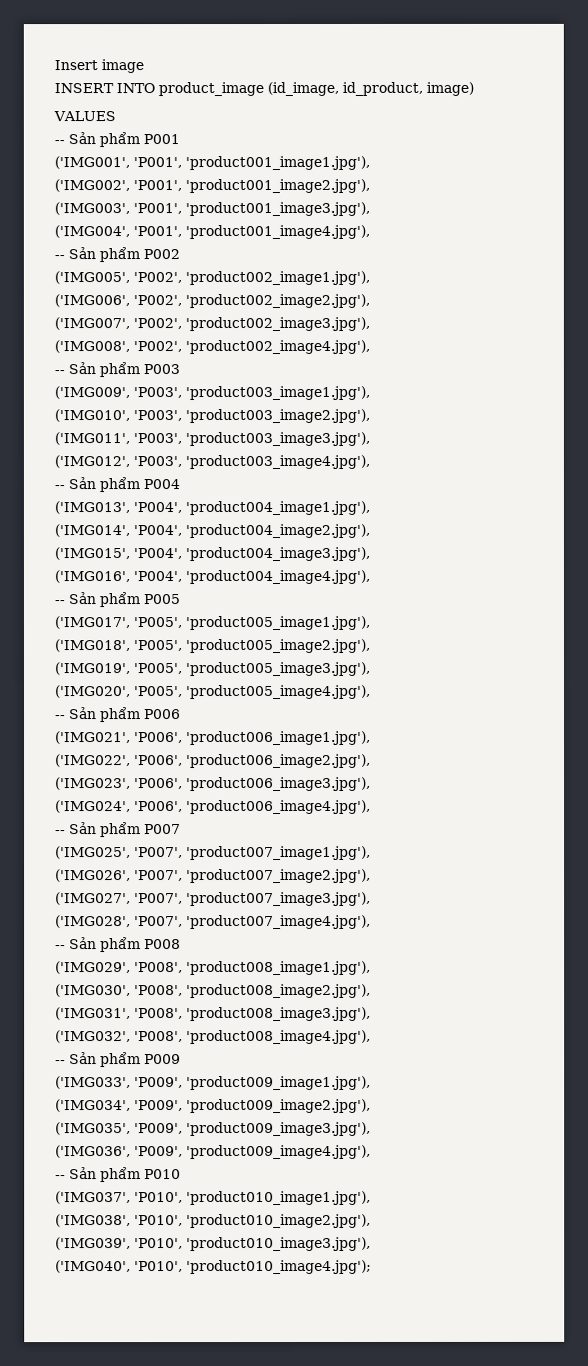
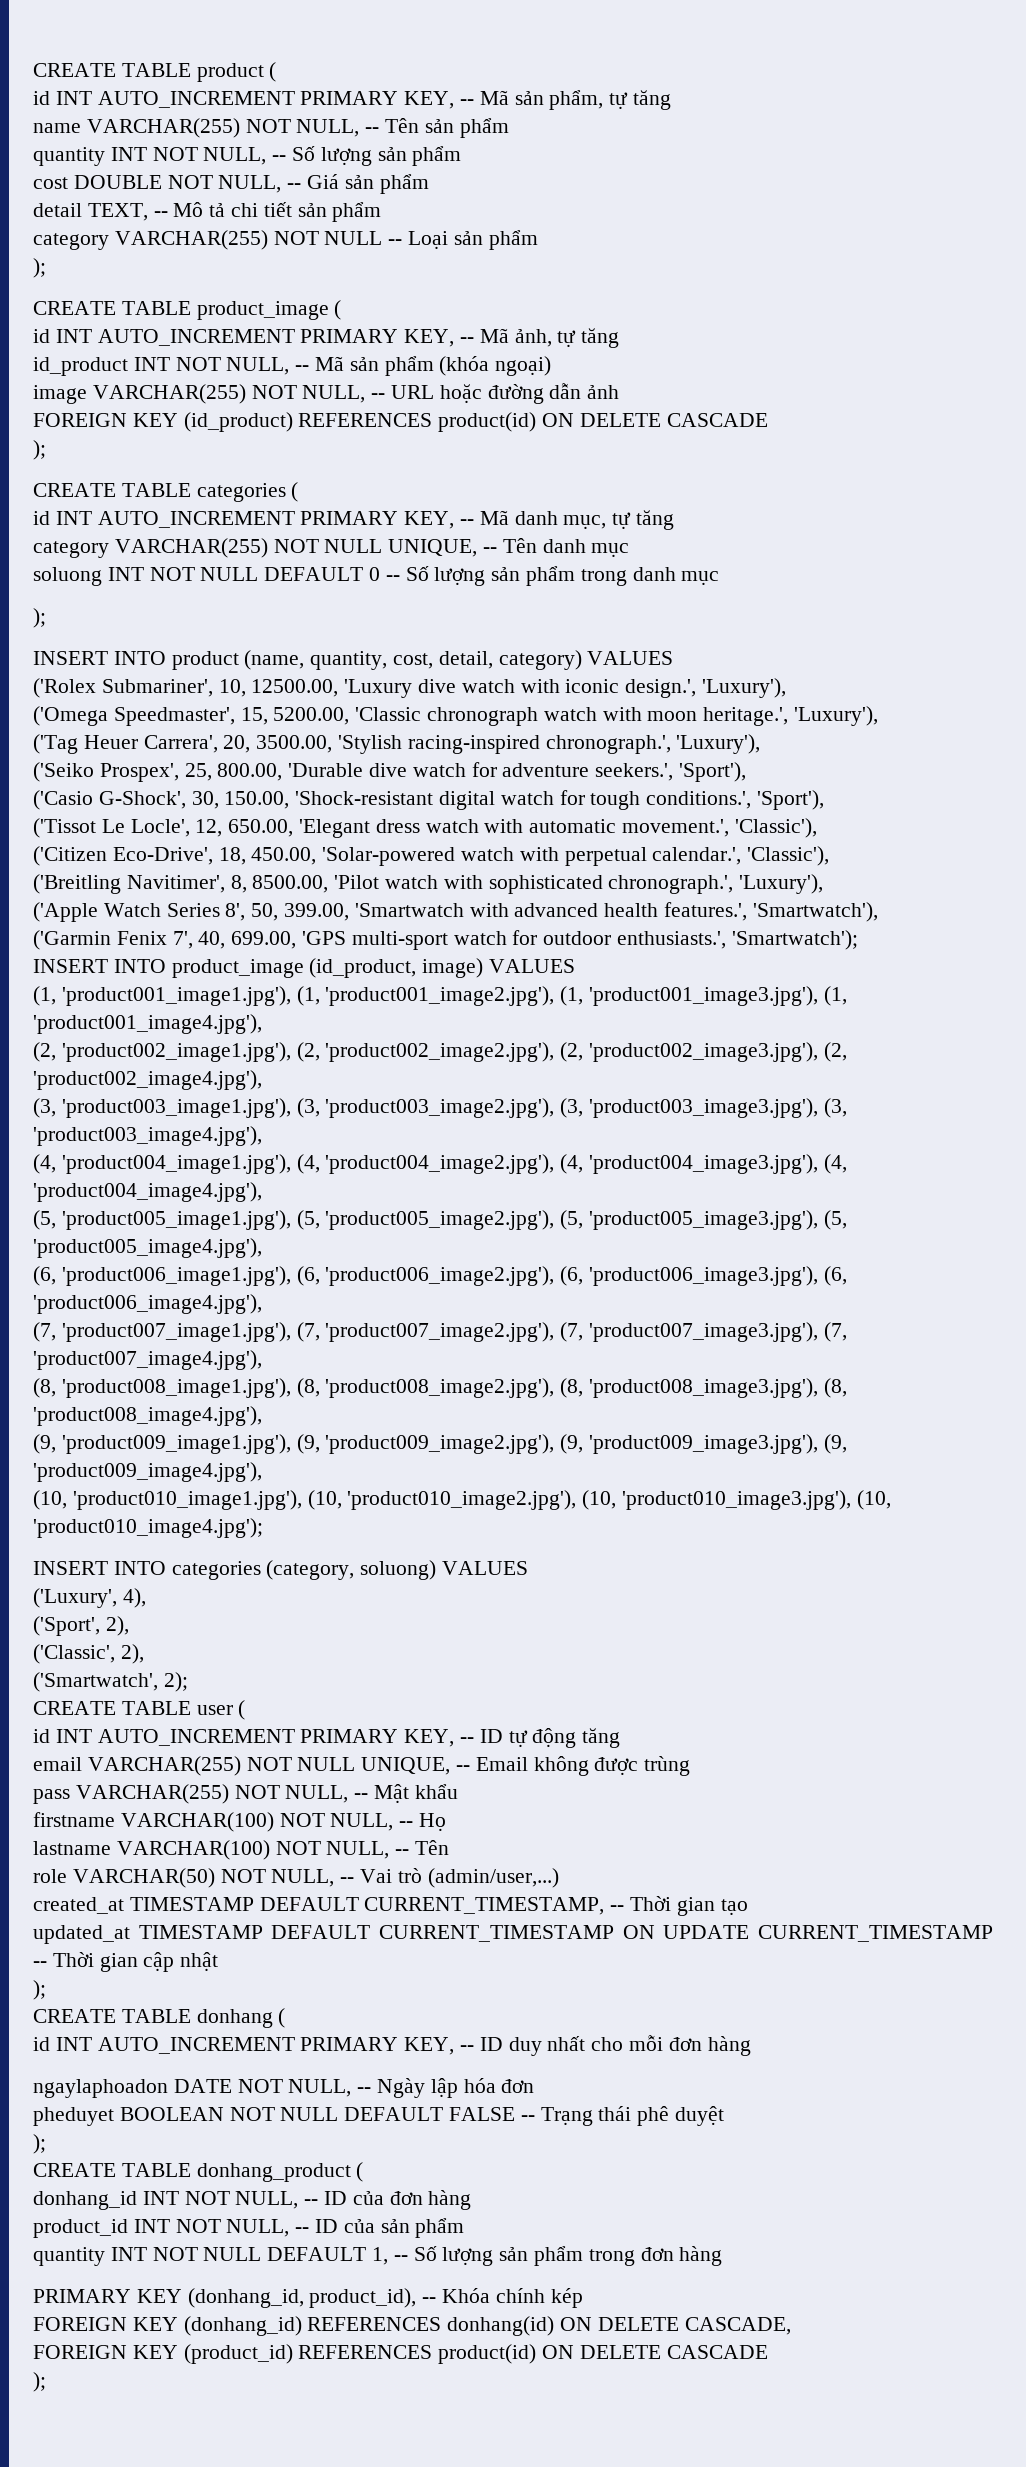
- Insert image
+ CREATE TABLE product (
+ id INT AUTO_INCREMENT PRIMARY KEY, -- Mã sản phẩm, tự tăng
+ name VARCHAR(255) NOT NULL, -- Tên sản phẩm
+ quantity INT NOT NULL, -- Số lượng sản phẩm
+ cost DOUBLE NOT NULL, -- Giá sản phẩm
+ detail TEXT, -- Mô tả chi tiết sản phẩm
+ category VARCHAR(255) NOT NULL -- Loại sản phẩm
+ );
+ CREATE TABLE product_image (
+ id INT AUTO_INCREMENT PRIMARY KEY, -- Mã ảnh, tự tăng
+ id_product INT NOT NULL, -- Mã sản phẩm (khóa ngoại)
+ image VARCHAR(255) NOT NULL, -- URL hoặc đường dẫn ảnh
+ FOREIGN KEY (id_product) REFERENCES product(id) ON DELETE CASCADE
+ );
+ CREATE TABLE categories (
+ id INT AUTO_INCREMENT PRIMARY KEY, -- Mã danh mục, tự tăng
+ category VARCHAR(255) NOT NULL UNIQUE, -- Tên danh mục
+ soluong INT NOT NULL DEFAULT 0 -- Số lượng sản phẩm trong danh mục
+ );
+ INSERT INTO product (name, quantity, cost, detail, category) VALUES
+ ('Rolex Submariner', 10, 12500.00, 'Luxury dive watch with iconic design.', 'Luxury'),
+ ('Omega Speedmaster', 15, 5200.00, 'Classic chronograph watch with moon heritage.', 'Luxury'),
+ ('Tag Heuer Carrera', 20, 3500.00, 'Stylish racing-inspired chronograph.', 'Luxury'),
+ ('Seiko Prospex', 25, 800.00, 'Durable dive watch for adventure seekers.', 'Sport'),
+ ('Casio G-Shock', 30, 150.00, 'Shock-resistant digital watch for tough conditions.', 'Sport'),
+ ('Tissot Le Locle', 12, 650.00, 'Elegant dress watch with automatic movement.', 'Classic'),
+ ('Citizen Eco-Drive', 18, 450.00, 'Solar-powered watch with perpetual calendar.', 'Classic'),
+ ('Breitling Navitimer', 8, 8500.00, 'Pilot watch with sophisticated chronograph.', 'Luxury'),
+ ('Apple Watch Series 8', 50, 399.00, 'Smartwatch with advanced health features.', 'Smartwatch'),
+ ('Garmin Fenix 7', 40, 699.00, 'GPS multi-sport watch for outdoor enthusiasts.', 'Smartwatch');
- INSERT INTO product_image (id_image, id_product, image)
- VALUES
- -- Sản phẩm P001
- ('IMG001', 'P001', 'product001_image1.jpg'),
- ('IMG002', 'P001', 'product001_image2.jpg'),
- ('IMG003', 'P001', 'product001_image3.jpg'),
- ('IMG004', 'P001', 'product001_image4.jpg'),
+ INSERT INTO product_image (id_product, image) VALUES
+ (1, 'product001_image1.jpg'), (1, 'product001_image2.jpg'), (1, 'product001_image3.jpg'), (1, 'product001_image4.jpg'),
- -- Sản phẩm P002
- ('IMG005', 'P002', 'product002_image1.jpg'),
- ('IMG006', 'P002', 'product002_image2.jpg'),
- ('IMG007', 'P002', 'product002_image3.jpg'),
- ('IMG008', 'P002', 'product002_image4.jpg'),
+ (2, 'product002_image1.jpg'), (2, 'product002_image2.jpg'), (2, 'product002_image3.jpg'), (2, 'product002_image4.jpg'),
- -- Sản phẩm P003
- ('IMG009', 'P003', 'product003_image1.jpg'),
- ('IMG010', 'P003', 'product003_image2.jpg'),
- ('IMG011', 'P003', 'product003_image3.jpg'),
- ('IMG012', 'P003', 'product003_image4.jpg'),
+ (3, 'product003_image1.jpg'), (3, 'product003_image2.jpg'), (3, 'product003_image3.jpg'), (3, 'product003_image4.jpg'),
- -- Sản phẩm P004
- ('IMG013', 'P004', 'product004_image1.jpg'),
- ('IMG014', 'P004', 'product004_image2.jpg'),
- ('IMG015', 'P004', 'product004_image3.jpg'),
- ('IMG016', 'P004', 'product004_image4.jpg'),
+ (4, 'product004_image1.jpg'), (4, 'product004_image2.jpg'), (4, 'product004_image3.jpg'), (4, 'product004_image4.jpg'),
- -- Sản phẩm P005
- ('IMG017', 'P005', 'product005_image1.jpg'),
- ('IMG018', 'P005', 'product005_image2.jpg'),
- ('IMG019', 'P005', 'product005_image3.jpg'),
- ('IMG020', 'P005', 'product005_image4.jpg'),
+ (5, 'product005_image1.jpg'), (5, 'product005_image2.jpg'), (5, 'product005_image3.jpg'), (5, 'product005_image4.jpg'),
- -- Sản phẩm P006
- ('IMG021', 'P006', 'product006_image1.jpg'),
- ('IMG022', 'P006', 'product006_image2.jpg'),
- ('IMG023', 'P006', 'product006_image3.jpg'),
- ('IMG024', 'P006', 'product006_image4.jpg'),
+ (6, 'product006_image1.jpg'), (6, 'product006_image2.jpg'), (6, 'product006_image3.jpg'), (6, 'product006_image4.jpg'),
- -- Sản phẩm P007
- ('IMG025', 'P007', 'product007_image1.jpg'),
- ('IMG026', 'P007', 'product007_image2.jpg'),
- ('IMG027', 'P007', 'product007_image3.jpg'),
- ('IMG028', 'P007', 'product007_image4.jpg'),
+ (7, 'product007_image1.jpg'), (7, 'product007_image2.jpg'), (7, 'product007_image3.jpg'), (7, 'product007_image4.jpg'),
- -- Sản phẩm P008
- ('IMG029', 'P008', 'product008_image1.jpg'),
- ('IMG030', 'P008', 'product008_image2.jpg'),
- ('IMG031', 'P008', 'product008_image3.jpg'),
- ('IMG032', 'P008', 'product008_image4.jpg'),
+ (8, 'product008_image1.jpg'), (8, 'product008_image2.jpg'), (8, 'product008_image3.jpg'), (8, 'product008_image4.jpg'),
- -- Sản phẩm P009
- ('IMG033', 'P009', 'product009_image1.jpg'),
- ('IMG034', 'P009', 'product009_image2.jpg'),
- ('IMG035', 'P009', 'product009_image3.jpg'),
- ('IMG036', 'P009', 'product009_image4.jpg'),
+ (9, 'product009_image1.jpg'), (9, 'product009_image2.jpg'), (9, 'product009_image3.jpg'), (9, 'product009_image4.jpg'),
- -- Sản phẩm P010
- ('IMG037', 'P010', 'product010_image1.jpg'),
- ('IMG038', 'P010', 'product010_image2.jpg'),
- ('IMG039', 'P010', 'product010_image3.jpg'),
- ('IMG040', 'P010', 'product010_image4.jpg');
+ (10, 'product010_image1.jpg'), (10, 'product010_image2.jpg'), (10, 'product010_image3.jpg'), (10, 'product010_image4.jpg');
+ INSERT INTO categories (category, soluong) VALUES
+ ('Luxury', 4),
+ ('Sport', 2),
+ ('Classic', 2),
+ ('Smartwatch', 2);
+ CREATE TABLE user (
+ id INT AUTO_INCREMENT PRIMARY KEY, -- ID tự động tăng
+ email VARCHAR(255) NOT NULL UNIQUE, -- Email không được trùng
+ pass VARCHAR(255) NOT NULL, -- Mật khẩu
+ firstname VARCHAR(100) NOT NULL, -- Họ
+ lastname VARCHAR(100) NOT NULL, -- Tên
+ role VARCHAR(50) NOT NULL, -- Vai trò (admin/user,...)
+ created_at TIMESTAMP DEFAULT CURRENT_TIMESTAMP, -- Thời gian tạo
+ updated_at TIMESTAMP DEFAULT CURRENT_TIMESTAMP ON UPDATE CURRENT_TIMESTAMP -- Thời gian cập nhật
+ );
+ CREATE TABLE donhang (
+ id INT AUTO_INCREMENT PRIMARY KEY, -- ID duy nhất cho mỗi đơn hàng
+ ngaylaphoadon DATE NOT NULL, -- Ngày lập hóa đơn
+ pheduyet BOOLEAN NOT NULL DEFAULT FALSE -- Trạng thái phê duyệt
+ );
+ CREATE TABLE donhang_product (
+ donhang_id INT NOT NULL, -- ID của đơn hàng
+ product_id INT NOT NULL, -- ID của sản phẩm
+ quantity INT NOT NULL DEFAULT 1, -- Số lượng sản phẩm trong đơn hàng
+ PRIMARY KEY (donhang_id, product_id), -- Khóa chính kép
+ FOREIGN KEY (donhang_id) REFERENCES donhang(id) ON DELETE CASCADE,
+ FOREIGN KEY (product_id) REFERENCES product(id) ON DELETE CASCADE
+ );

